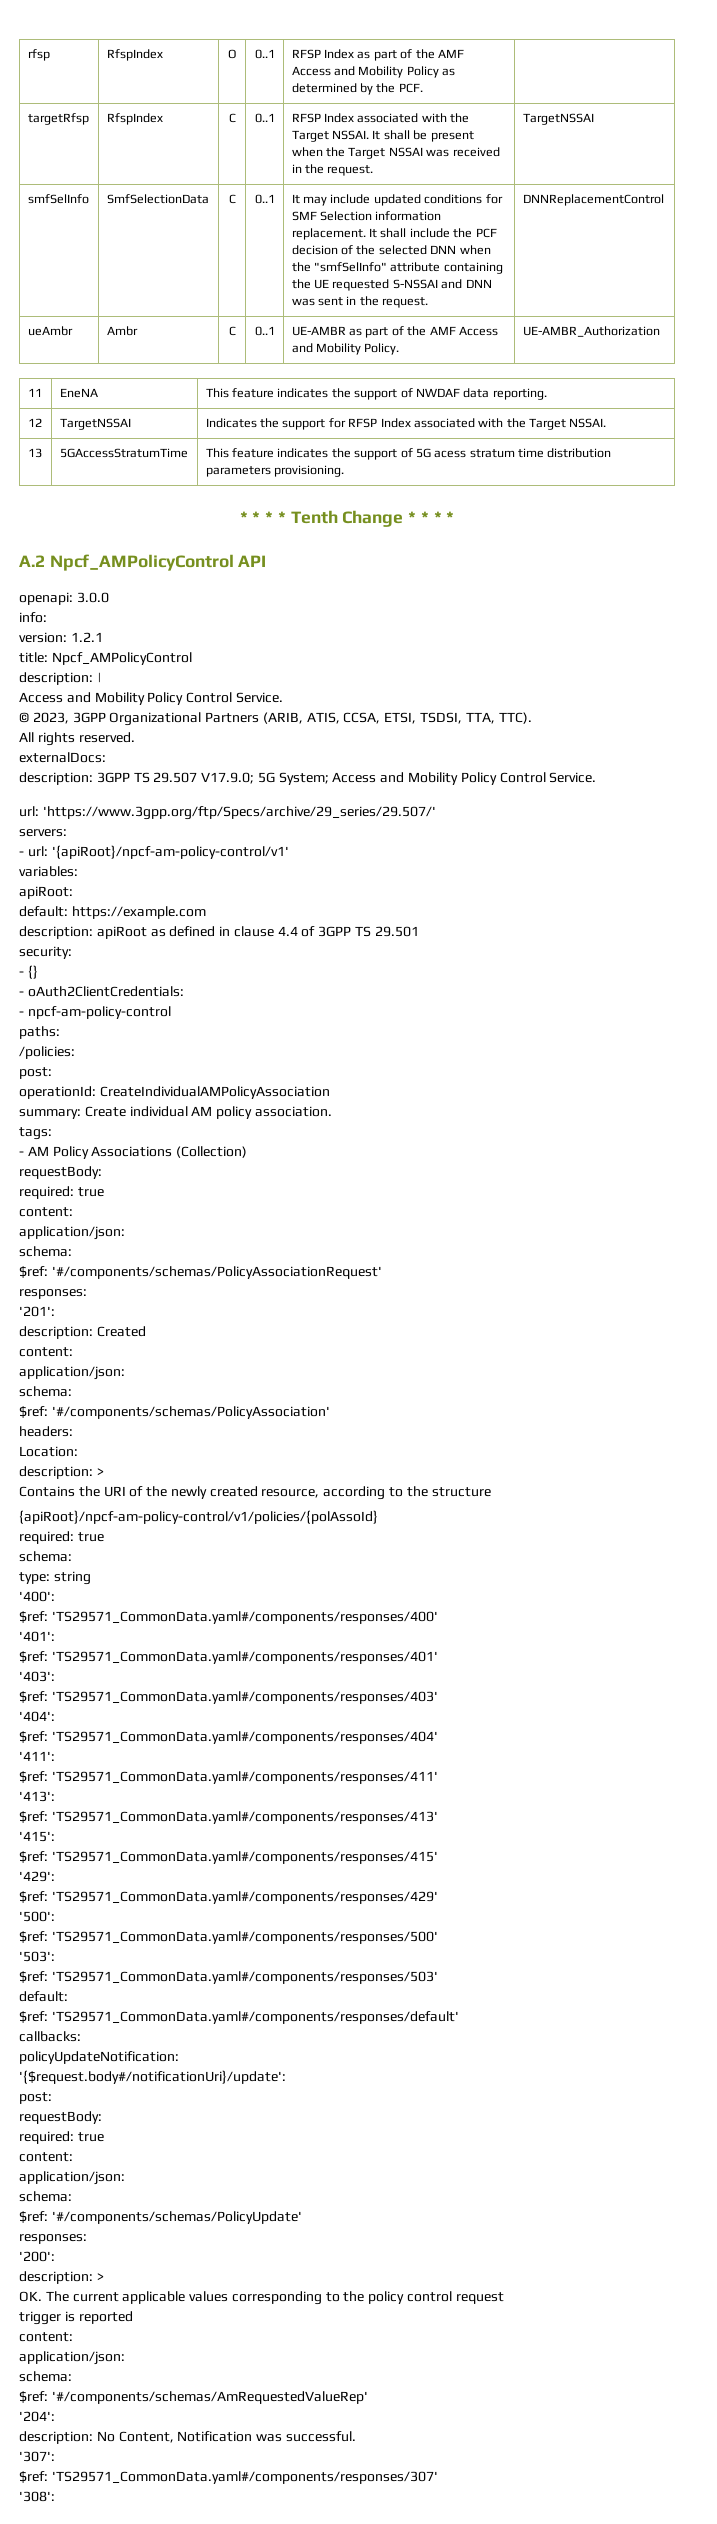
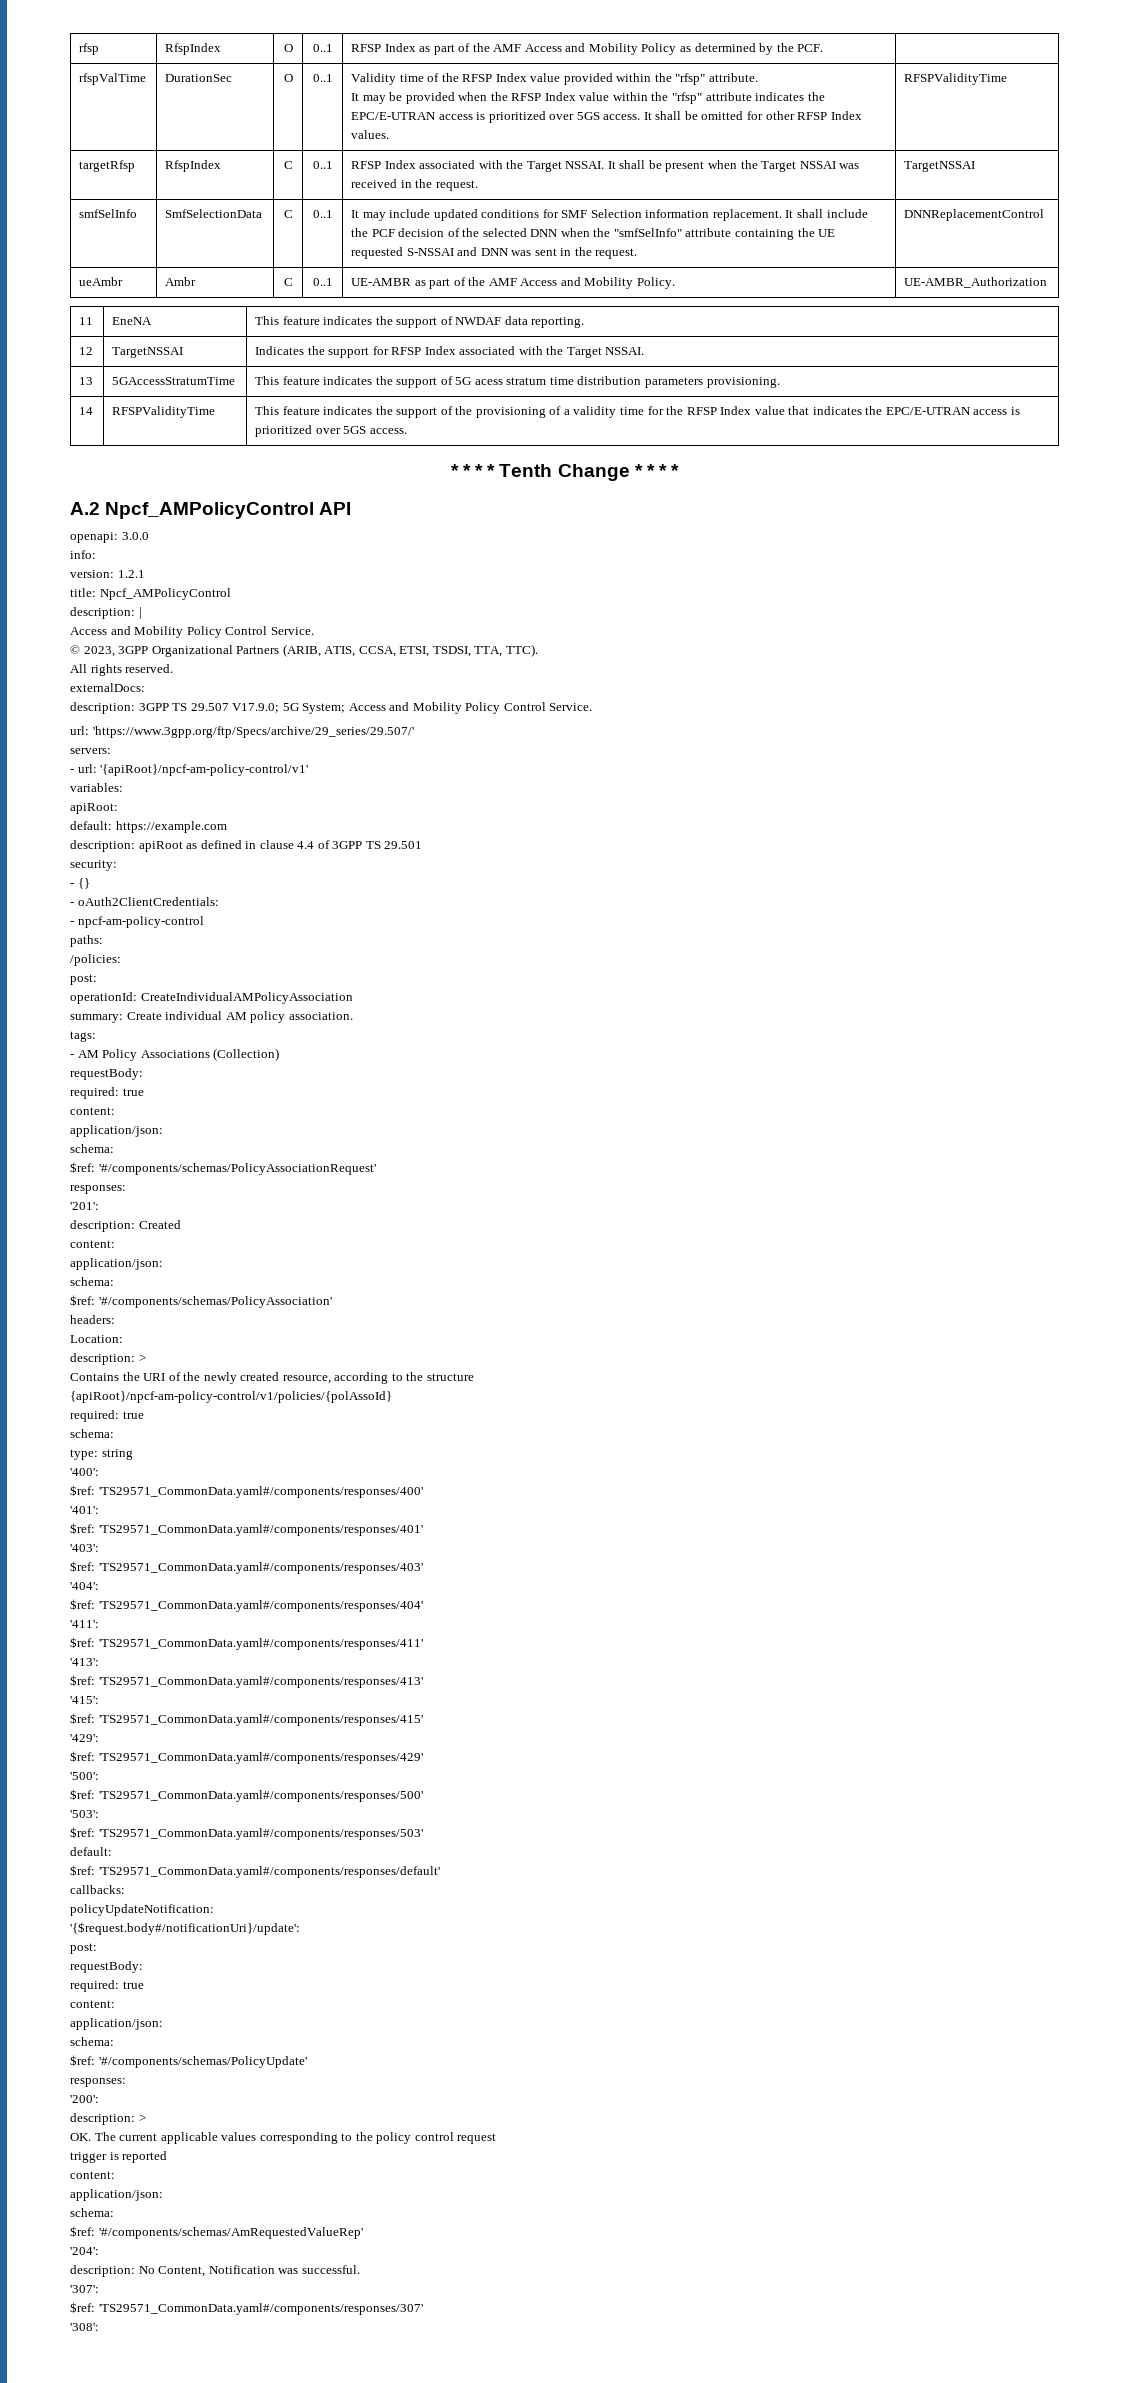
+ rfspValTime | DurationSec | O | 0..1 | Validity time of the RFSP Index value provided within the "rfsp" attribute.
+ It may be provided when the RFSP Index value within the "rfsp" attribute indicates the EPC/E-UTRAN access is prioritized over 5GS access. It shall be omitted for other RFSP Index values. | RFSPValidityTime
+ 14 | RFSPValidityTime | This feature indicates the support of the provisioning of a validity time for the RFSP Index value that indicates the EPC/E-UTRAN access is prioritized over 5GS access.

